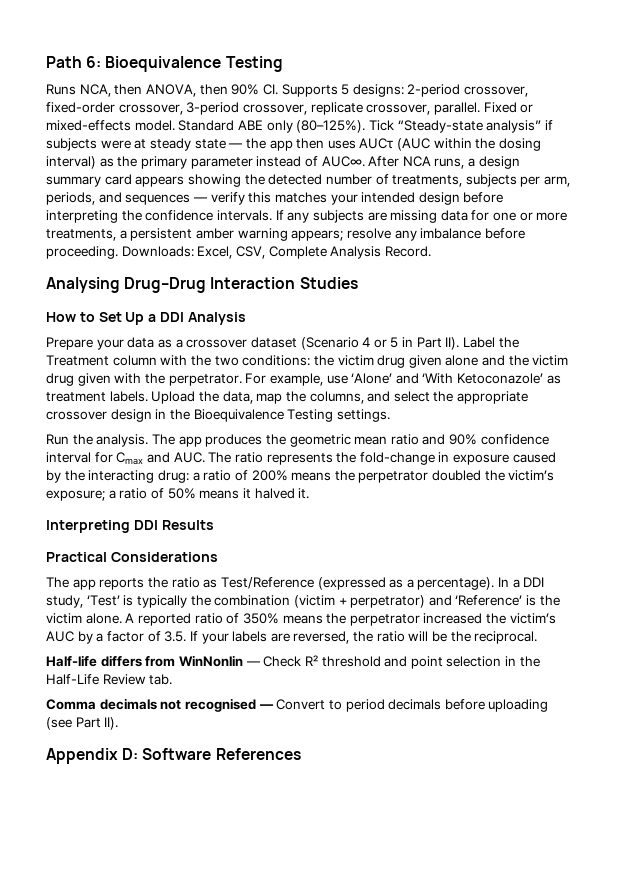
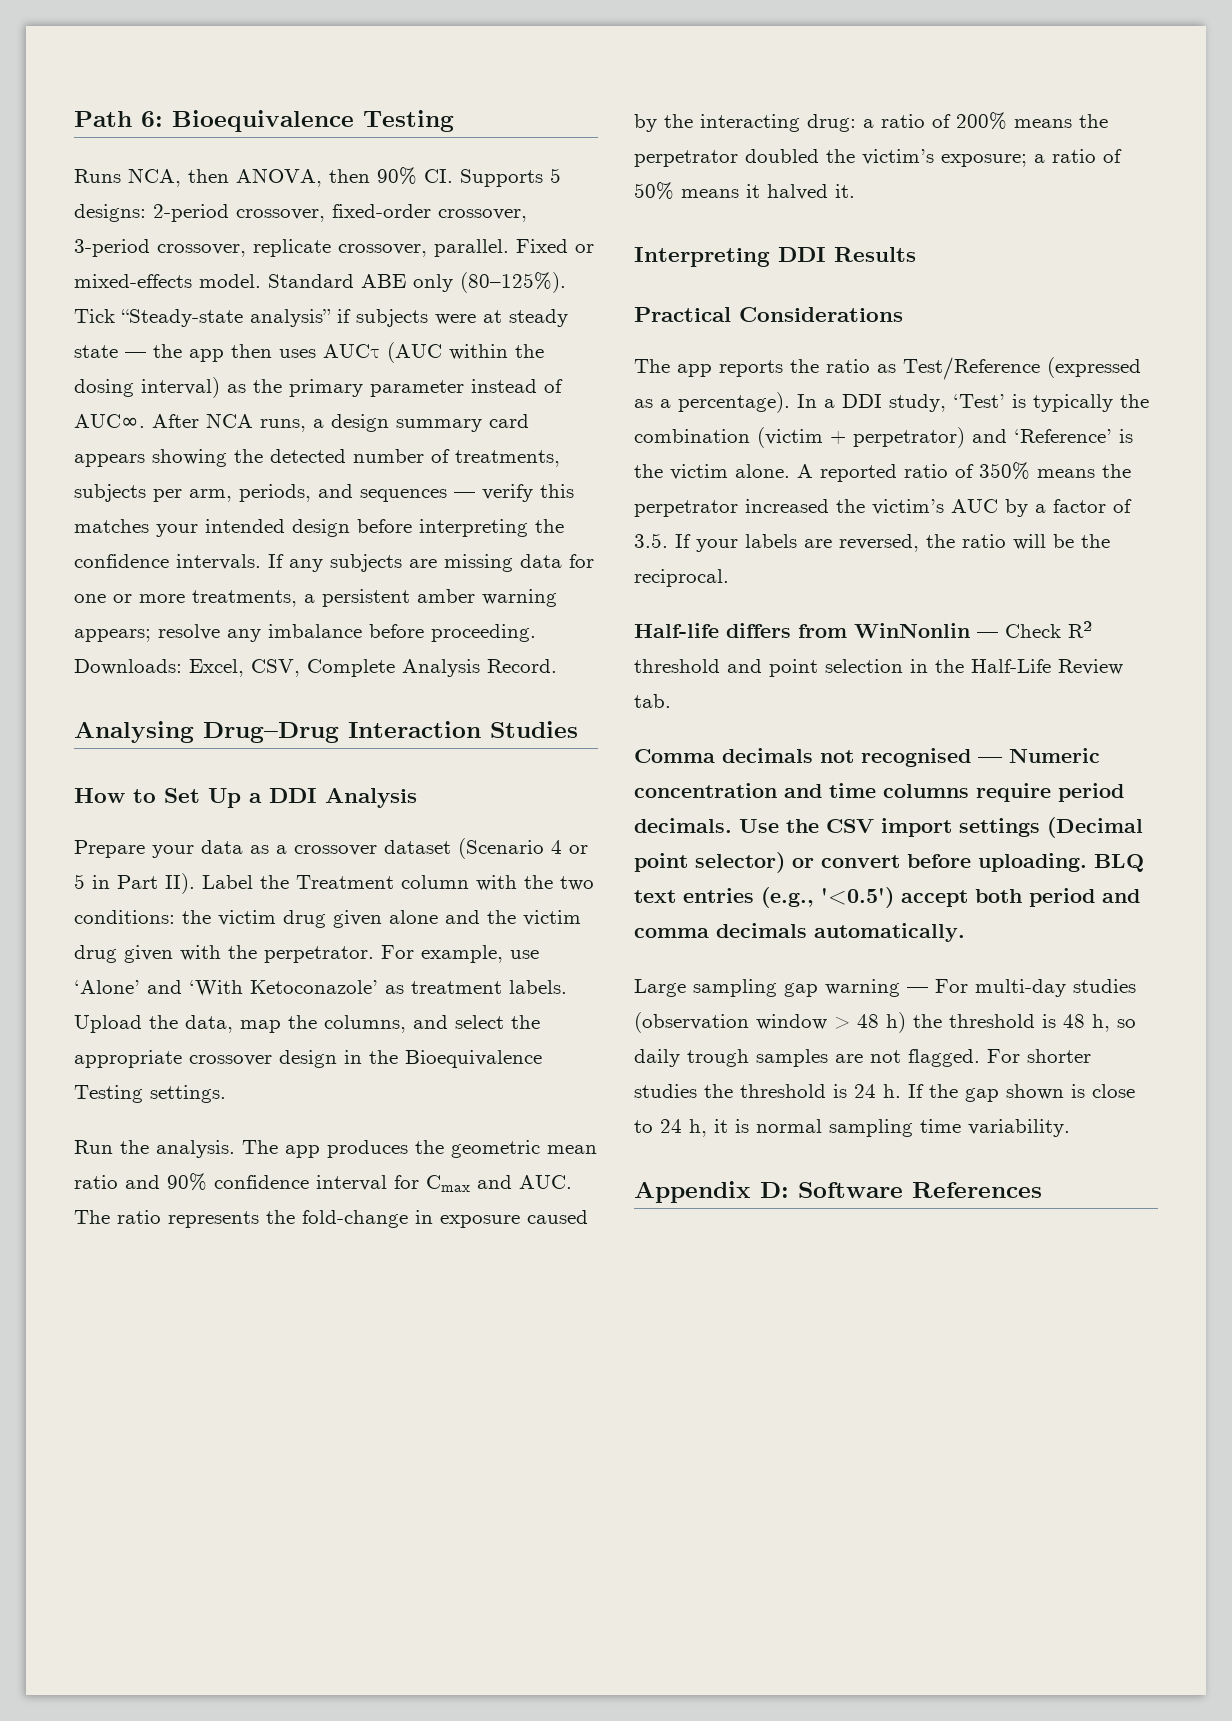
- Comma decimals not recognised — Convert to period decimals before uploading (see Part II).
+ Comma decimals not recognised — Numeric concentration and time columns require period decimals. Use the CSV import settings (Decimal point selector) or convert before uploading. BLQ text entries (e.g., '<0.5') accept both period and comma decimals automatically.
+ Large sampling gap warning — For multi-day studies (observation window > 48 h) the threshold is 48 h, so daily trough samples are not flagged. For shorter studies the threshold is 24 h. If the gap shown is close to 24 h, it is normal sampling time variability.

